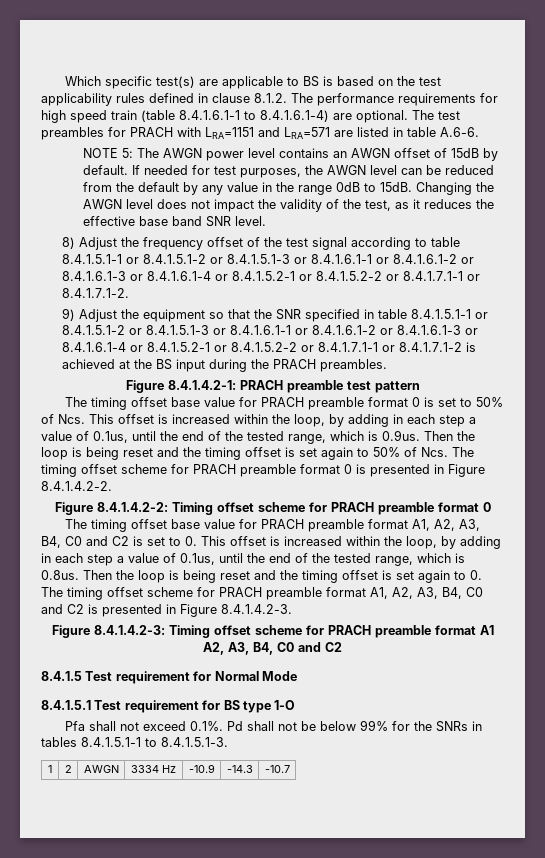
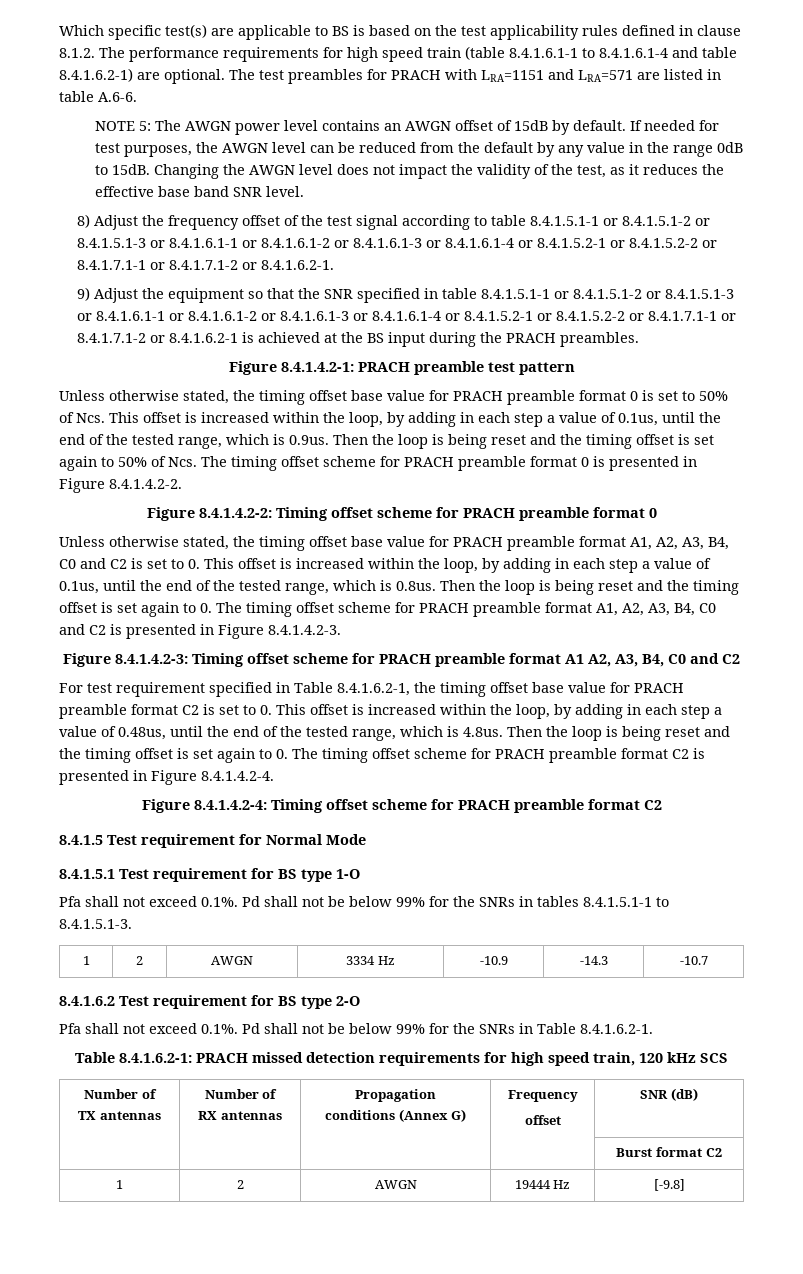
- Which specific test(s) are applicable to BS is based on the test applicability rules defined in clause 8.1.2. The performance requirements for high speed train (table 8.4.1.6.1-1 to 8.4.1.6.1-4) are optional.
+ Which specific test(s) are applicable to BS is based on the test applicability rules defined in clause 8.1.2. The performance requirements for high speed train (table 8.4.1.6.1-1 to 8.4.1.6.1-4 and table 8.4.1.6.2-1) are optional.
- 8) Adjust the frequency offset of the test signal according to table 8.4.1.5.1-1 or 8.4.1.5.1-2 or 8.4.1.5.1-3 or 8.4.1.6.1-1 or 8.4.1.6.1-2 or 8.4.1.6.1-3 or 8.4.1.6.1-4 or 8.4.1.5.2-1 or 8.4.1.5.2-2 or 8.4.1.7.1-1 or 8.4.1.7.1-2.
+ 8) Adjust the frequency offset of the test signal according to table 8.4.1.5.1-1 or 8.4.1.5.1-2 or 8.4.1.5.1-3 or 8.4.1.6.1-1 or 8.4.1.6.1-2 or 8.4.1.6.1-3 or 8.4.1.6.1-4 or 8.4.1.5.2-1 or 8.4.1.5.2-2 or 8.4.1.7.1-1 or 8.4.1.7.1-2 or 8.4.1.6.2-1.
- 9) Adjust the equipment so that the SNR specified in table 8.4.1.5.1-1 or 8.4.1.5.1-2 or 8.4.1.5.1-3 or 8.4.1.6.1-1 or 8.4.1.6.1-2 or 8.4.1.6.1-3 or 8.4.1.6.1-4 or 8.4.1.5.2-1 or 8.4.1.5.2-2 or 8.4.1.7.1-1 or 8.4.1.7.1-2 is achieved at the BS input during the PRACH preambles.
+ 9) Adjust the equipment so that the SNR specified in table 8.4.1.5.1-1 or 8.4.1.5.1-2 or 8.4.1.5.1-3 or 8.4.1.6.1-1 or 8.4.1.6.1-2 or 8.4.1.6.1-3 or 8.4.1.6.1-4 or 8.4.1.5.2-1 or 8.4.1.5.2-2 or 8.4.1.7.1-1 or 8.4.1.7.1-2 or 8.4.1.6.2-1 is achieved at the BS input during the PRACH preambles.
- The timing offset base value for PRACH preamble format 0 is set to 50% of Ncs. This offset is increased within the loop, by adding in each step a value of 0.1us, until the end of the tested range, which is 0.9us. Then the loop is being reset and the timing offset is set again to 50% of Ncs. The timing offset scheme for PRACH preamble format 0 is presented in Figure 8.4.1.4.2-2.
+ Unless otherwise stated, the timing offset base value for PRACH preamble format 0 is set to 50% of Ncs. This offset is increased within the loop, by adding in each step a value of 0.1us, until the end of the tested range, which is 0.9us. Then the loop is being reset and the timing offset is set again to 50% of Ncs. The timing offset scheme for PRACH preamble format 0 is presented in Figure 8.4.1.4.2-2.
- The timing offset base value for PRACH preamble format A1, A2, A3, B4, C0 and C2 is set to 0. This offset is increased within the loop, by adding in each step a value of 0.1us, until the end of the tested range, which is 0.8us. Then the loop is being reset and the timing offset is set again to 0. The timing offset scheme for PRACH preamble format A1, A2, A3, B4, C0 and C2 is presented in Figure 8.4.1.4.2-3.
+ Unless otherwise stated, the timing offset base value for PRACH preamble format A1, A2, A3, B4, C0 and C2 is set to 0. This offset is increased within the loop, by adding in each step a value of 0.1us, until the end of the tested range, which is 0.8us. Then the loop is being reset and the timing offset is set again to 0. The timing offset scheme for PRACH preamble format A1, A2, A3, B4, C0 and C2 is presented in Figure 8.4.1.4.2-3.
+ For test requirement specified in Table 8.4.1.6.2-1, the timing offset base value for PRACH preamble format C2 is set to 0. This offset is increased within the loop, by adding in each step a value of 0.48us, until the end of the tested range, which is 4.8us. Then the loop is being reset and the timing offset is set again to 0. The timing offset scheme for PRACH preamble format C2 is presented in Figure 8.4.1.4.2-4.
+ Figure 8.4.1.4.2-4: Timing offset scheme for PRACH preamble format C2
+ 8.4.1.6.2 Test requirement for BS type 2-O
+ Pfa shall not exceed 0.1%. Pd shall not be below 99% for the SNRs in Table 8.4.1.6.2-1.
+ Table 8.4.1.6.2-1: PRACH missed detection requirements for high speed train, 120 kHz SCS
+ Number of
+ TX antennas | Number of
+ RX antennas | Propagation
+ conditions (Annex G) | Frequency
+ offset | SNR (dB)
+ | | | | Burst format C2
+ 1 | 2 | AWGN | 19444 Hz | [-9.8]

